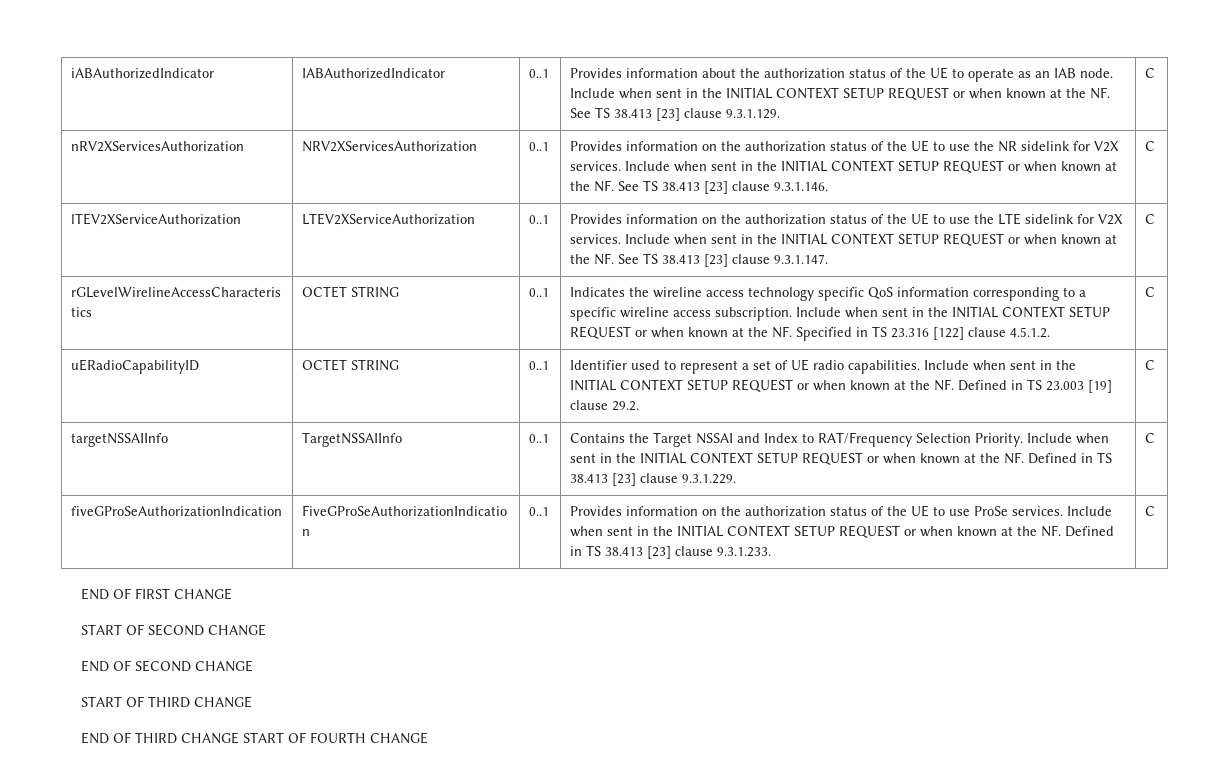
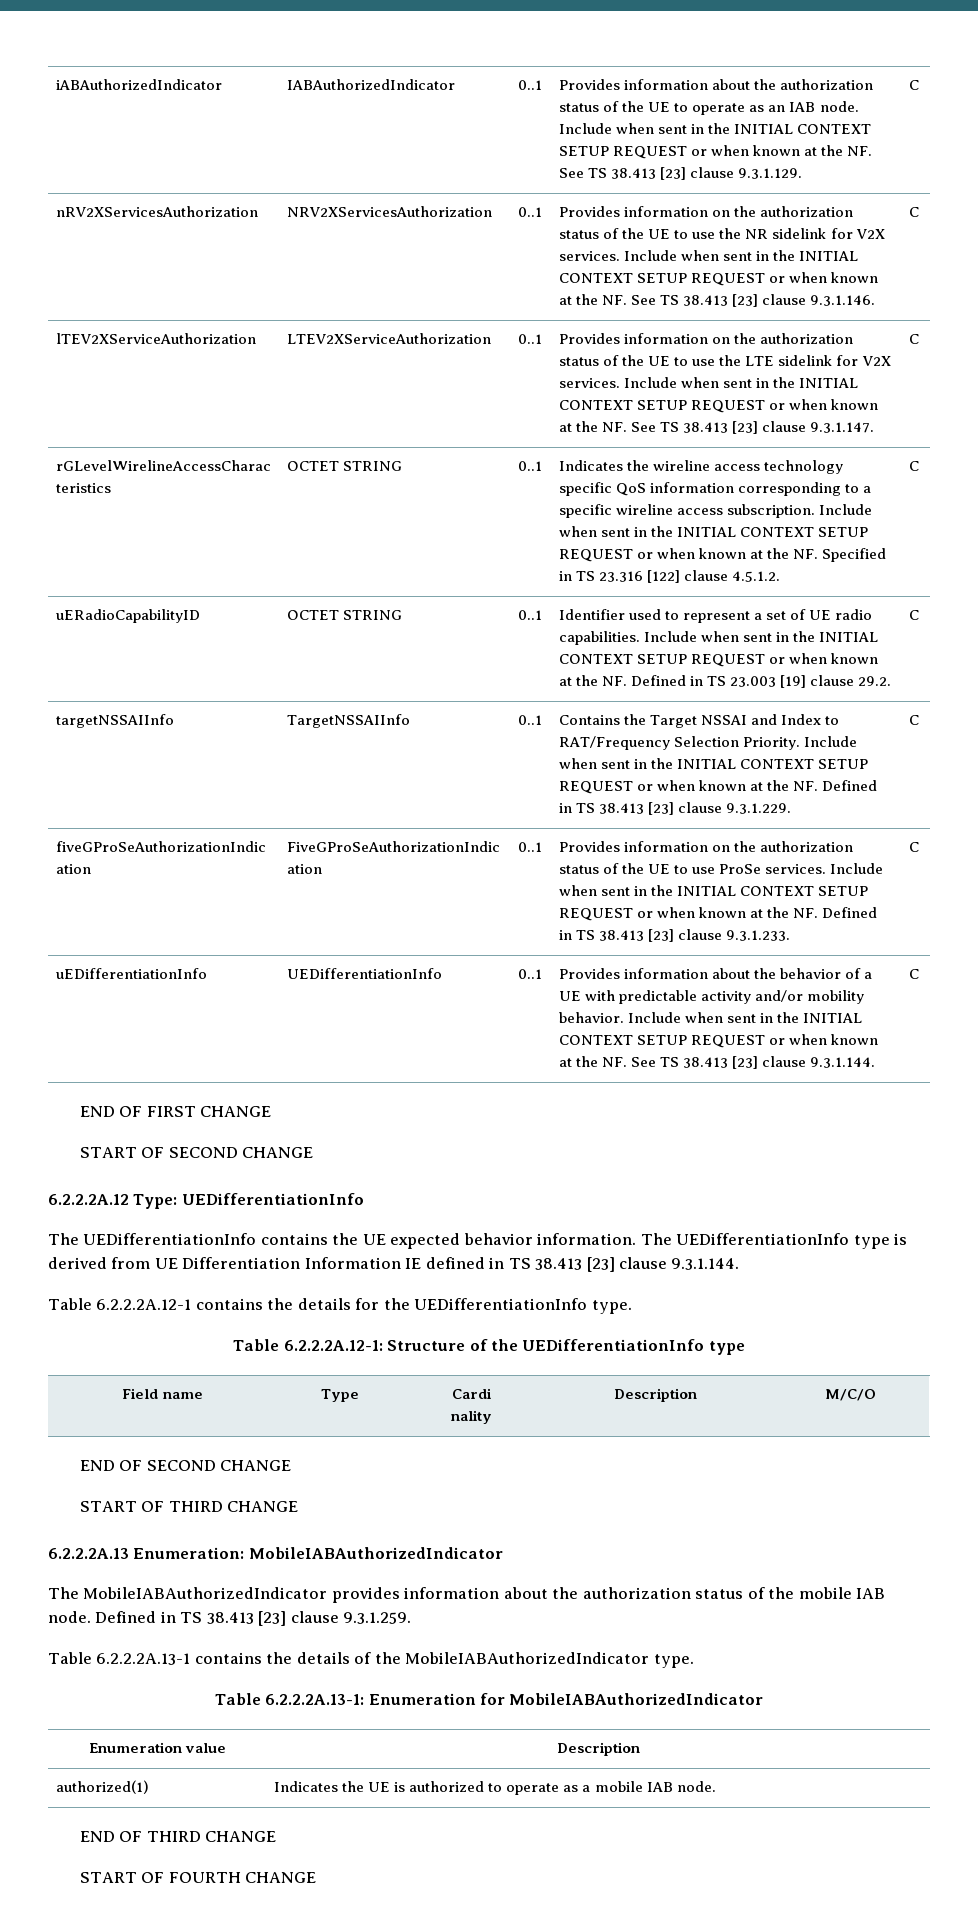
+ uEDifferentiationInfo | UEDifferentiationInfo | 0..1 | Provides information about the behavior of a UE with predictable activity and/or mobility behavior. Include when sent in the INITIAL CONTEXT SETUP REQUEST or when known at the NF. See TS 38.413 [23] clause 9.3.1.144. | C
+ 6.2.2.2A.12 Type: UEDifferentiationInfo
+ The UEDifferentiationInfo contains the UE expected behavior information. The UEDifferentiationInfo type is derived from UE Differentiation Information IE defined in TS 38.413 [23] clause 9.3.1.144.
+ Table 6.2.2.2A.12-1 contains the details for the UEDifferentiationInfo type.
+ Table 6.2.2.2A.12-1: Structure of the UEDifferentiationInfo type
+ Field name | Type | Cardi
+ nality | Description | M/C/O
+ 6.2.2.2A.13 Enumeration: MobileIABAuthorizedIndicator
+ The MobileIABAuthorizedIndicator provides information about the authorization status of the mobile IAB node. Defined in TS 38.413 [23] clause 9.3.1.259.
+ Table 6.2.2.2A.13-1 contains the details of the MobileIABAuthorizedIndicator type.
+ Table 6.2.2.2A.13-1: Enumeration for MobileIABAuthorizedIndicator
+ Enumeration value | Description
+ authorized(1) | Indicates the UE is authorized to operate as a mobile IAB node.
- END OF THIRD CHANGE START OF FOURTH CHANGE
+ END OF THIRD CHANGE
+ START OF FOURTH CHANGE

